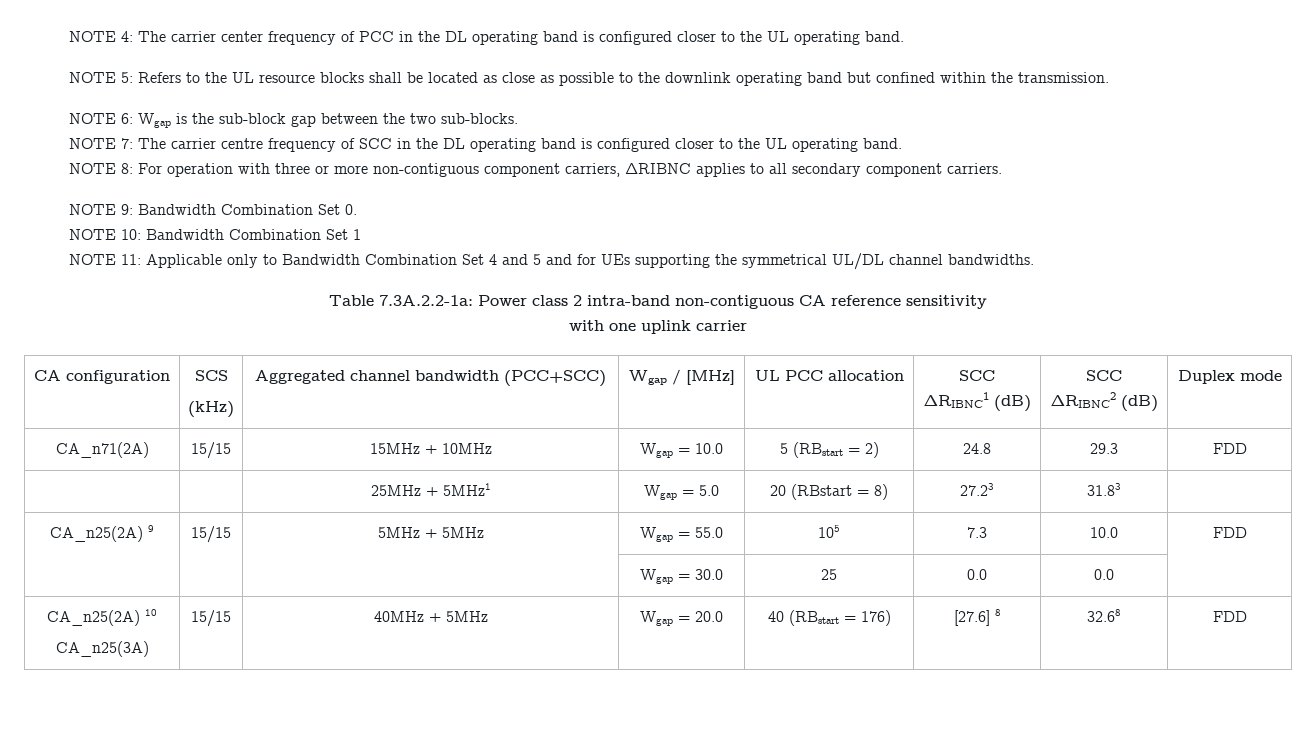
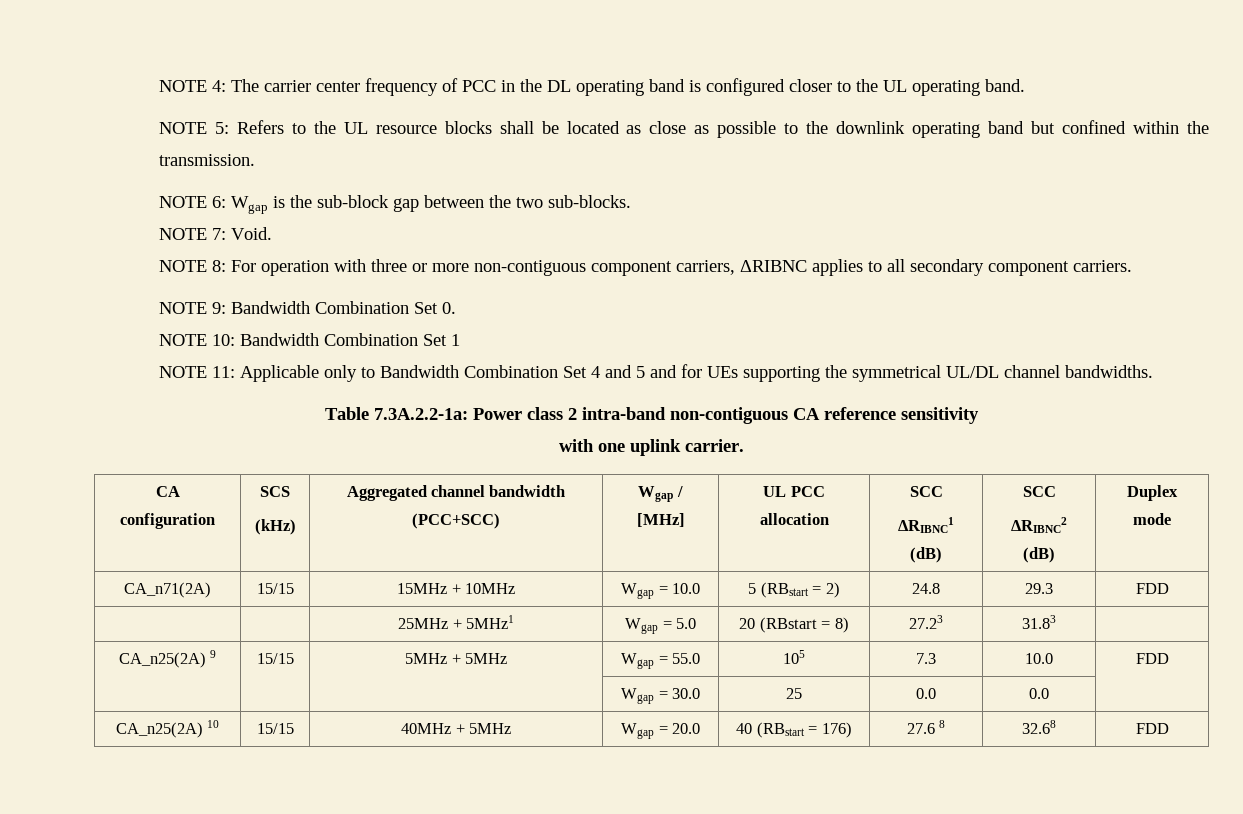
- NOTE 7: The carrier centre frequency of SCC in the DL operating band is configured closer to the UL operating band.
+ NOTE 7: Void.
- with one uplink carrier
+ with one uplink carrier.
- CA_n25(2A) 10
- CA_n25(3A) | 15/15 | 40MHz + 5MHz | Wgap = 20.0 | 40 (RBstart = 176) | [27.6] 8 | 32.68 | FDD
+ CA_n25(2A) 10 | 15/15 | 40MHz + 5MHz | Wgap = 20.0 | 40 (RBstart = 176) | 27.6 8 | 32.68 | FDD

